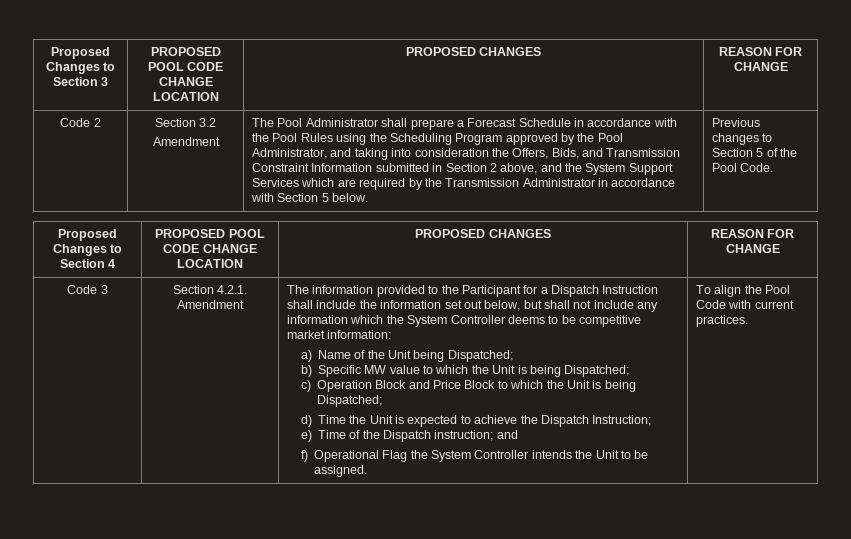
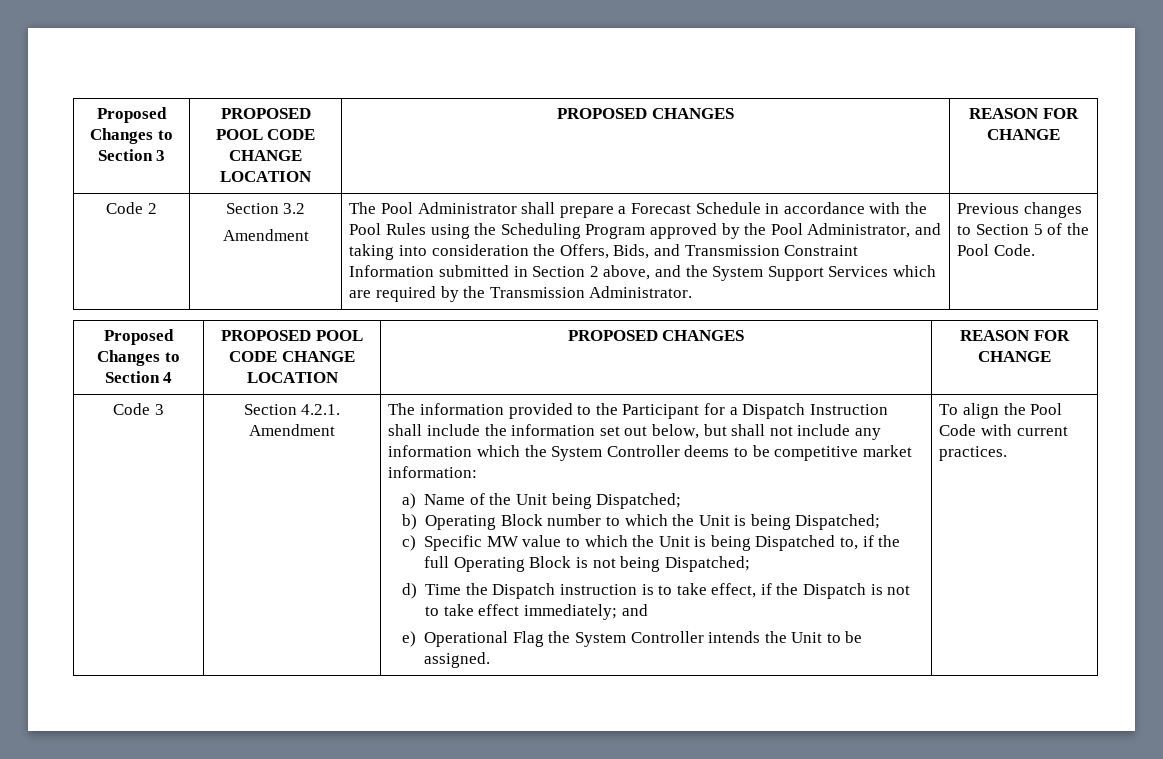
- The Pool Administrator shall prepare a Forecast Schedule in accordance with the Pool Rules using the Scheduling Program approved by the Pool Administrator, and taking into consideration the Offers, Bids, and Transmission Constraint Information submitted in Section 2 above, and the System Support Services which are required by the Transmission Administrator in accordance with Section 5 below.
+ The Pool Administrator shall prepare a Forecast Schedule in accordance with the Pool Rules using the Scheduling Program approved by the Pool Administrator, and taking into consideration the Offers, Bids, and Transmission Constraint Information submitted in Section 2 above, and the System Support Services which are required by the Transmission Administrator.
- b) Specific MW value to which the Unit is being Dispatched;
- c) Operation Block and Price Block to which the Unit is being Dispatched;
+ b) Operating Block number to which the Unit is being Dispatched;
+ c) Specific MW value to which the Unit is being Dispatched to, if the full Operating Block is not being Dispatched;
- d) Time the Unit is expected to achieve the Dispatch Instruction;
- e) Time of the Dispatch instruction; and
+ d) Time the Dispatch instruction is to take effect, if the Dispatch is not to take effect immediately; and
- f) Operational Flag the System Controller intends the Unit to be assigned.
+ e) Operational Flag the System Controller intends the Unit to be assigned.

